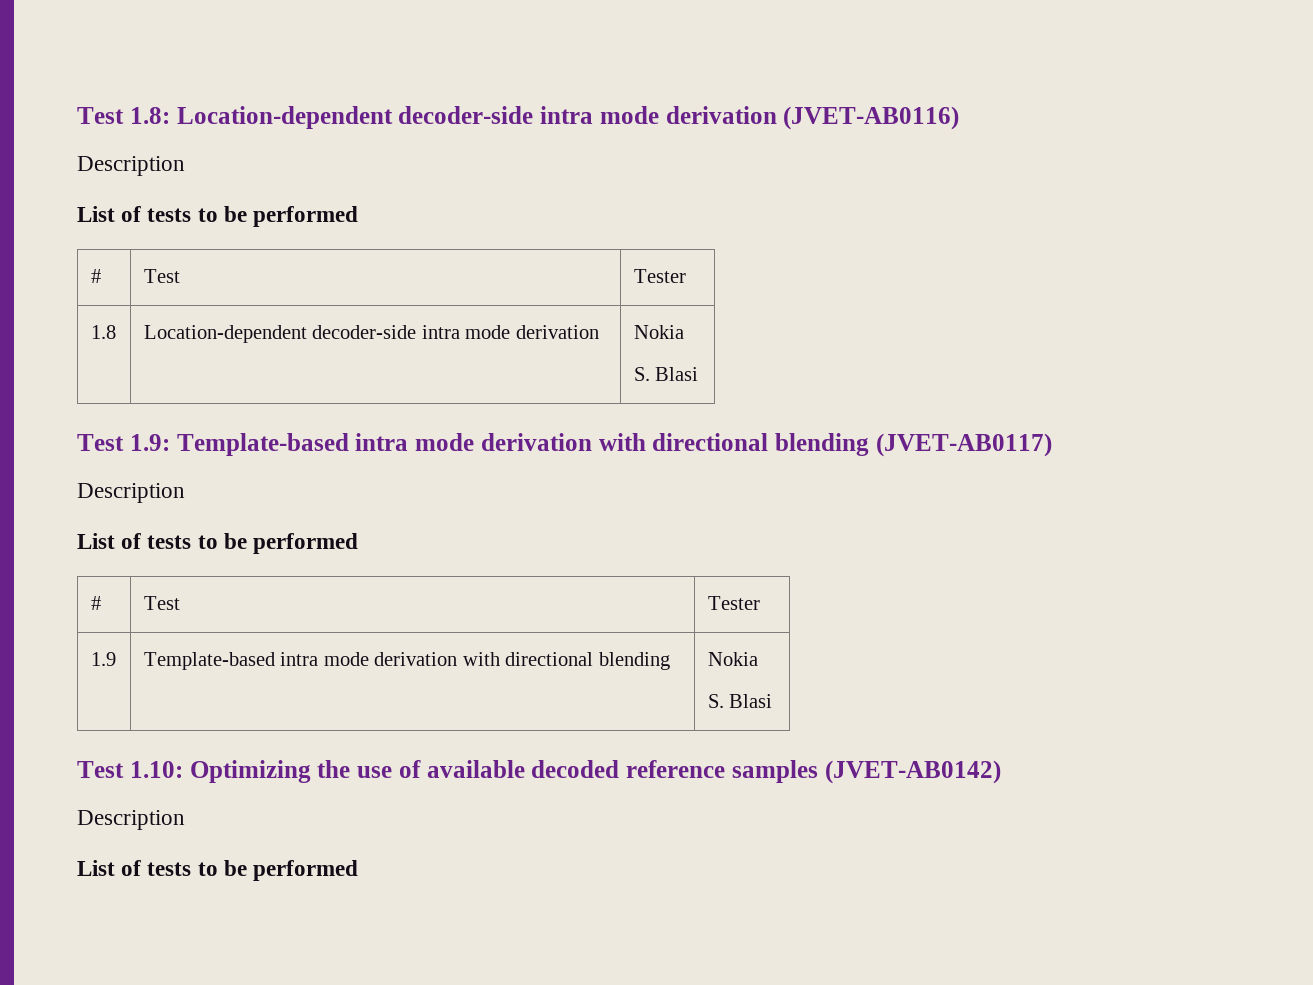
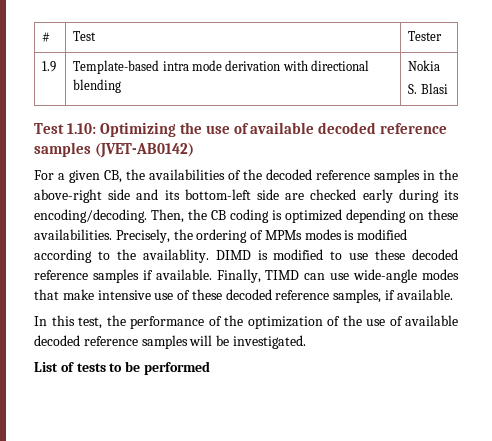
- Test 1.8: Location-dependent decoder-side intra mode derivation (JVET-AB0116)
- Description
- List of tests to be performed
- # | Test | Tester
- 1.8 | Location-dependent decoder-side intra mode derivation | Nokia
- S. Blasi
- Test 1.9: Template-based intra mode derivation with directional blending (JVET-AB0117)
- Description
- List of tests to be performed
  Test 1.10: Optimizing the use of available decoded reference samples (JVET-AB0142)
- Description
+ For a given CB, the availabilities of the decoded reference samples in the above-right side and its bottom-left side are checked early during its encoding/decoding. Then, the CB coding is optimized depending on these availabilities. Precisely, the ordering of MPMs modes is modified according to the availablity. DIMD is modified to use these decoded reference samples if available. Finally, TIMD can use wide-angle modes that make intensive use of these decoded reference samples, if available.
+ In this test, the performance of the optimization of the use of available decoded reference samples will be investigated.

